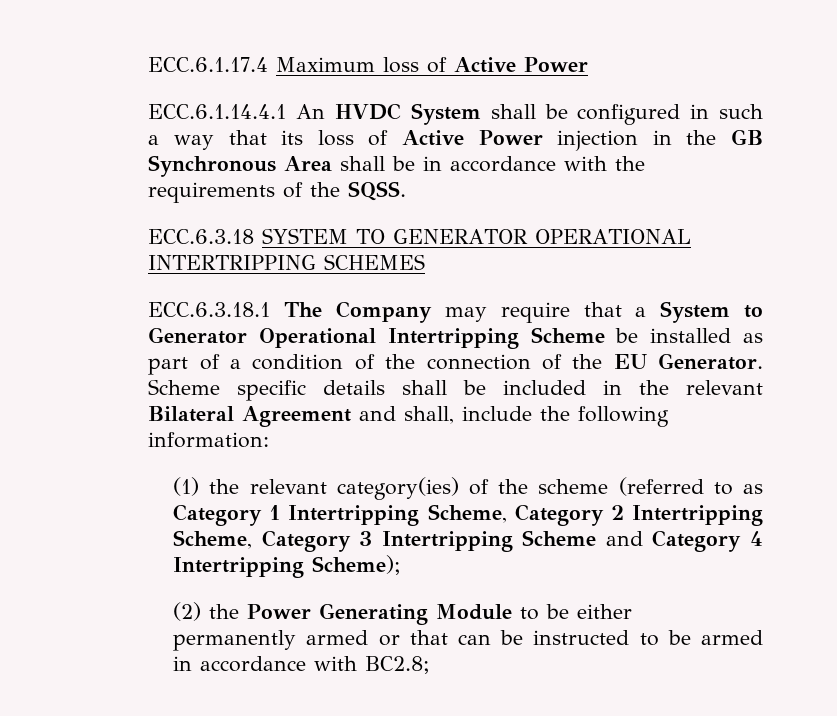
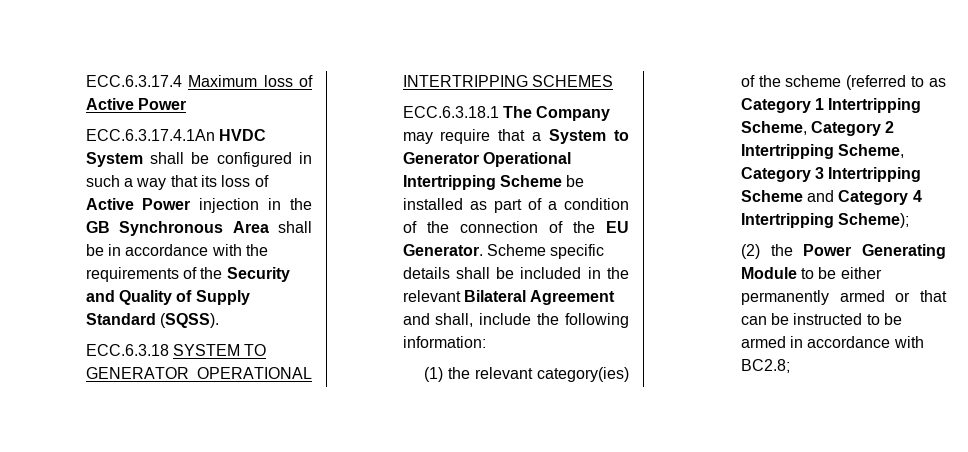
- ECC.6.1.17.4 Maximum loss of Active Power
+ ECC.6.3.17.4 Maximum loss of Active Power
- ECC.6.1.14.4.1 An HVDC System shall be configured in such a way that its loss of Active Power injection in the GB Synchronous Area shall be in accordance with the requirements of the SQSS.
+ ECC.6.3.17.4.1An HVDC System shall be configured in such a way that its loss of Active Power injection in the GB Synchronous Area shall be in accordance with the requirements of the Security and Quality of Supply Standard (SQSS).

